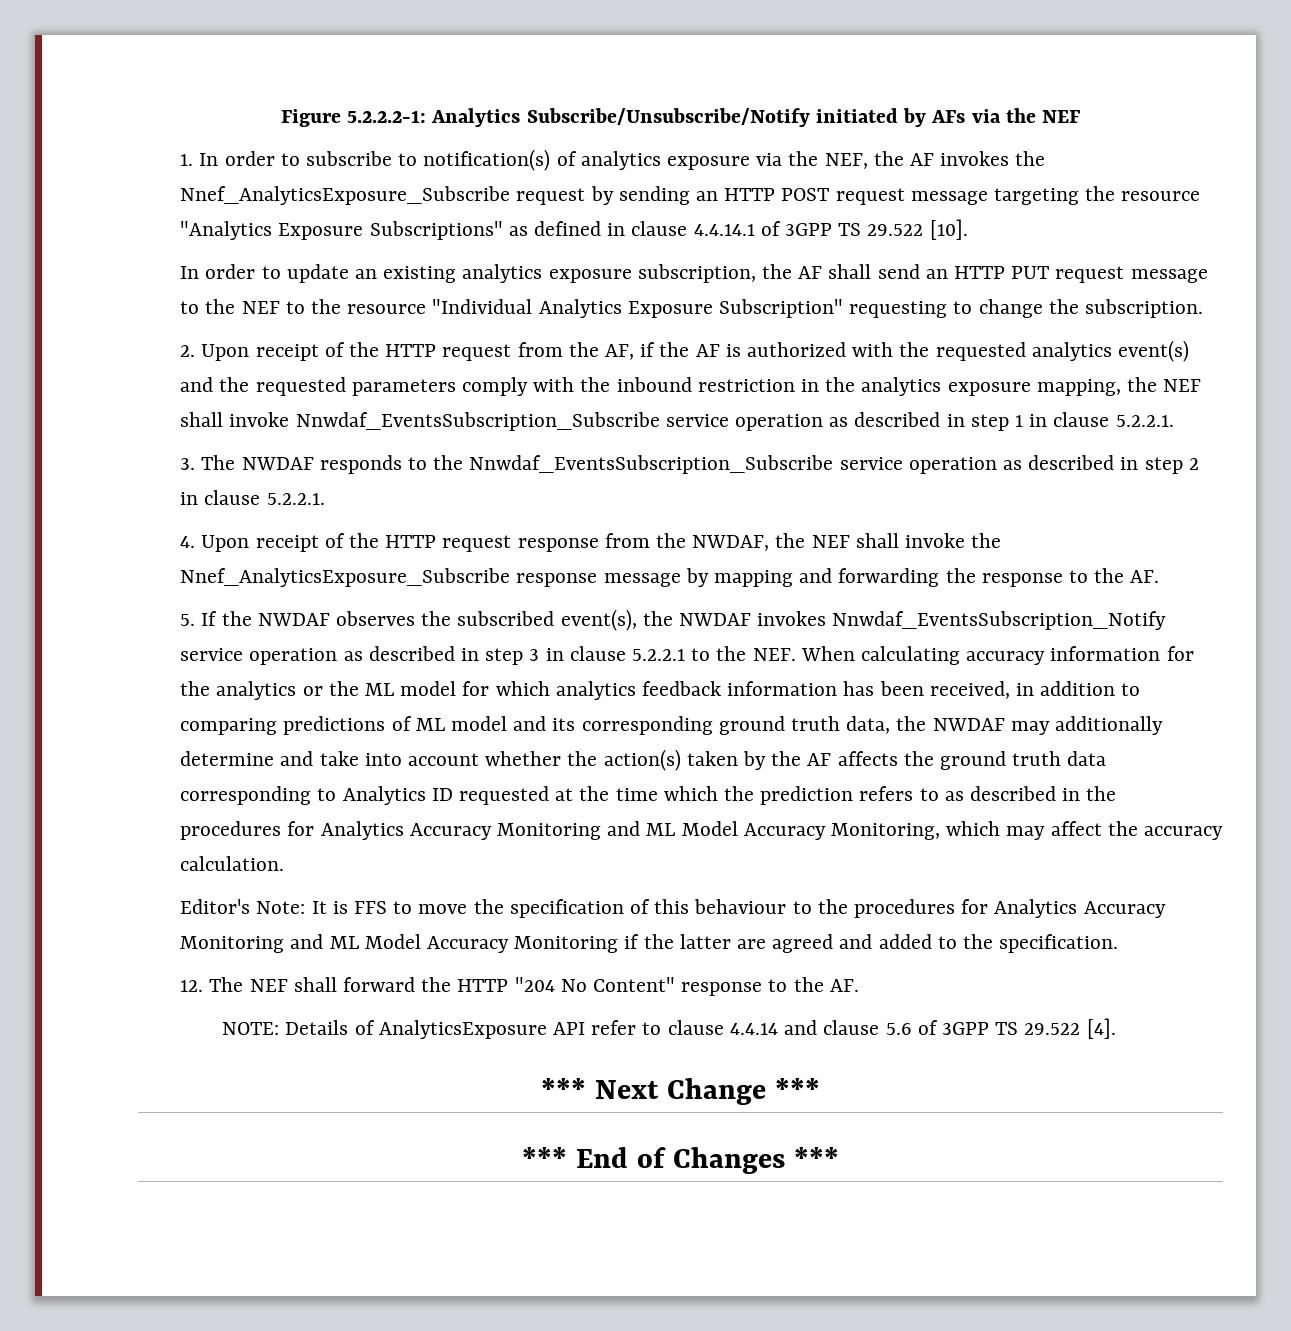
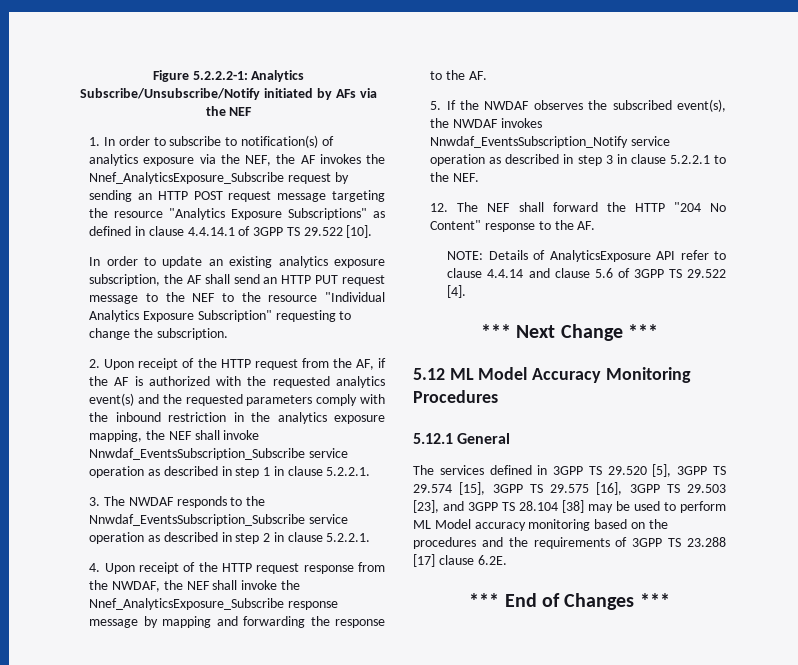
- 5. If the NWDAF observes the subscribed event(s), the NWDAF invokes Nnwdaf_EventsSubscription_Notify service operation as described in step 3 in clause 5.2.2.1 to the NEF. When calculating accuracy information for the analytics or the ML model for which analytics feedback information has been received, in addition to comparing predictions of ML model and its corresponding ground truth data, the NWDAF may additionally determine and take into account whether the action(s) taken by the AF affects the ground truth data corresponding to Analytics ID requested at the time which the prediction refers to as described in the procedures for Analytics Accuracy Monitoring and ML Model Accuracy Monitoring, which may affect the accuracy calculation.
- Editor's Note: It is FFS to move the specification of this behaviour to the procedures for Analytics Accuracy Monitoring and ML Model Accuracy Monitoring if the latter are agreed and added to the specification.
+ 5. If the NWDAF observes the subscribed event(s), the NWDAF invokes Nnwdaf_EventsSubscription_Notify service operation as described in step 3 in clause 5.2.2.1 to the NEF.
+ 5.12 ML Model Accuracy Monitoring Procedures
+ 5.12.1 General
+ The services defined in 3GPP TS 29.520 [5], 3GPP TS 29.574 [15], 3GPP TS 29.575 [16], 3GPP TS 29.503 [23], and 3GPP TS 28.104 [38] may be used to perform ML Model accuracy monitoring based on the procedures and the requirements of 3GPP TS 23.288 [17] clause 6.2E.

